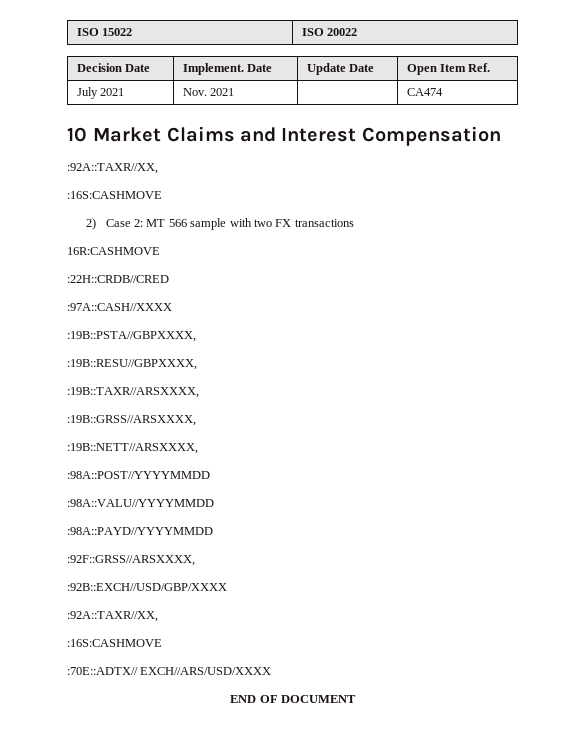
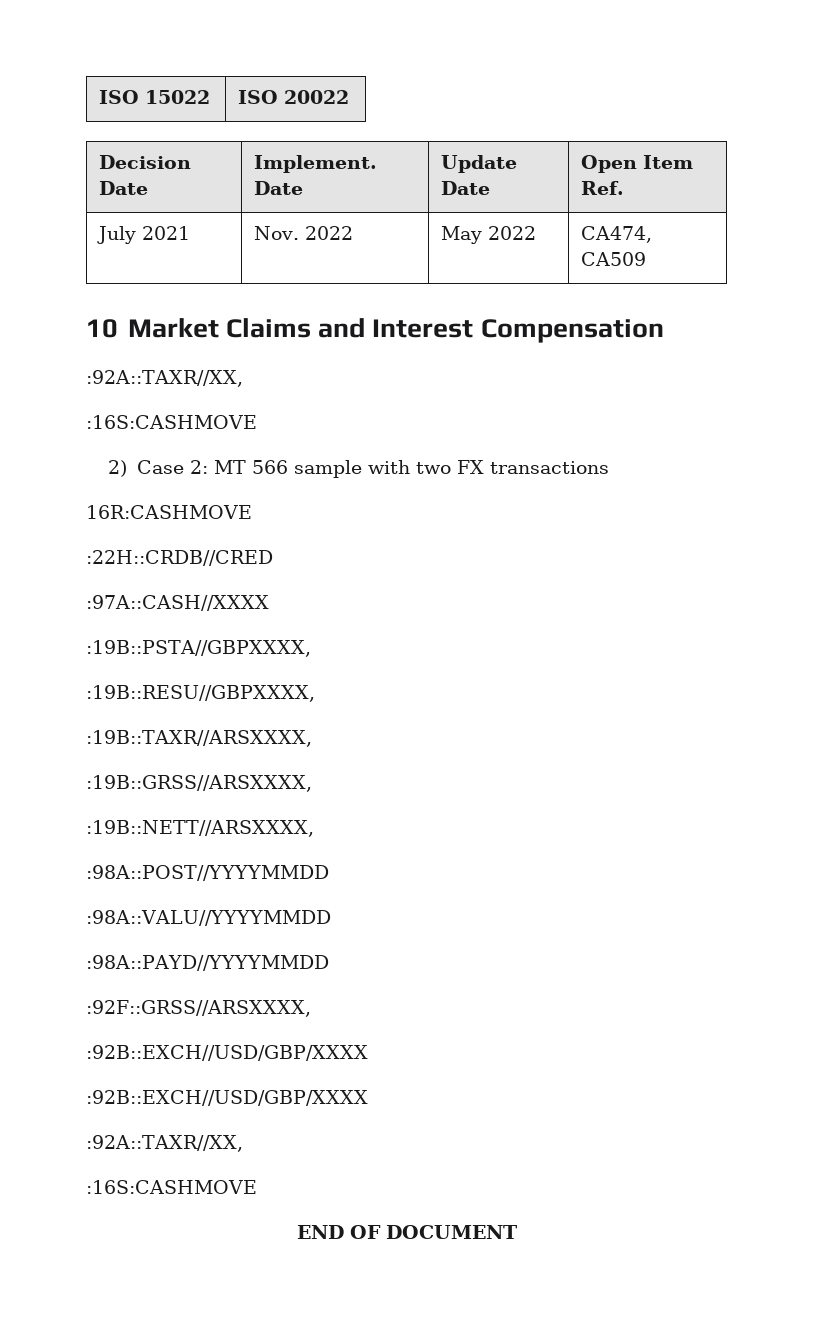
- July 2021 | Nov. 2021 | | CA474
+ July 2021 | Nov. 2022 | May 2022 | CA474, CA509
  :92F::GRSS//ARSXXXX,
+ :92B::EXCH//USD/GBP/XXXX
  :92B::EXCH//USD/GBP/XXXX
  :92A::TAXR//XX,
  :16S:CASHMOVE
- :70E::ADTX// EXCH//ARS/USD/XXXX

